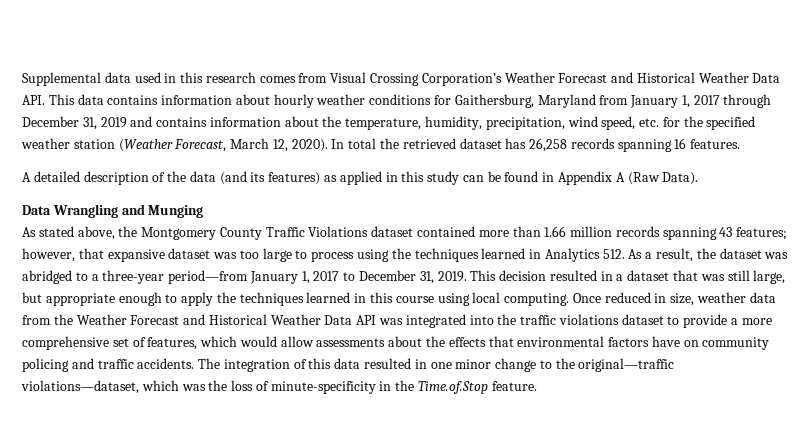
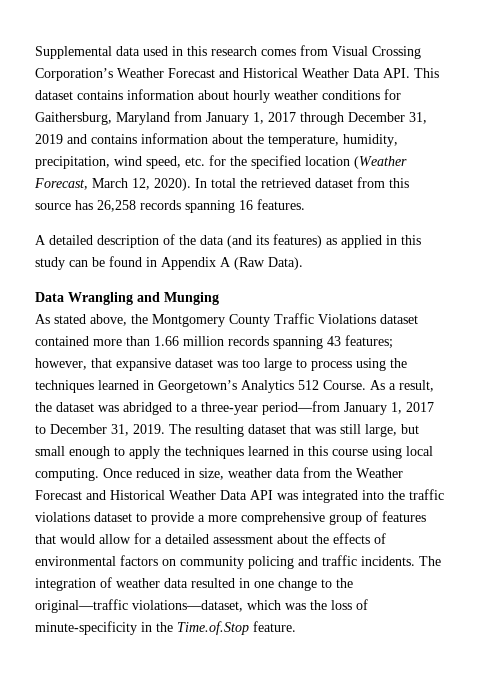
- Supplemental data used in this research comes from Visual Crossing Corporation’s Weather Forecast and Historical Weather Data API. This data contains information about hourly weather conditions for Gaithersburg, Maryland from January 1, 2017 through December 31, 2019 and contains information about the temperature, humidity, precipitation, wind speed, etc. for the specified weather station (Weather Forecast, March 12, 2020).
+ Supplemental data used in this research comes from Visual Crossing Corporation’s Weather Forecast and Historical Weather Data API. This dataset contains information about hourly weather conditions for Gaithersburg, Maryland from January 1, 2017 through December 31, 2019 and contains information about the temperature, humidity, precipitation, wind speed, etc. for the specified location (Weather Forecast, March 12, 2020).
- In total the retrieved dataset has 26,258 records spanning 16 features.
+ In total the retrieved dataset from this source has 26,258 records spanning 16 features.
- As stated above, the Montgomery County Traffic Violations dataset contained more than 1.66 million records spanning 43 features; however, that expansive dataset was too large to process using the techniques learned in Analytics 512. As a result, the dataset was abridged to a three-year period—from January 1, 2017 to December 31, 2019.
+ As stated above, the Montgomery County Traffic Violations dataset contained more than 1.66 million records spanning 43 features; however, that expansive dataset was too large to process using the techniques learned in Georgetown’s Analytics 512 Course. As a result, the dataset was abridged to a three-year period—from January 1, 2017 to December 31, 2019.
- This decision resulted in a dataset that was still large, but appropriate enough to apply the techniques learned in this course using local computing.
+ The resulting dataset that was still large, but small enough to apply the techniques learned in this course using local computing.
- Once reduced in size, weather data from the Weather Forecast and Historical Weather Data API was integrated into the traffic violations dataset to provide a more comprehensive set of features, which would allow assessments about the effects that environmental factors have on community policing and traffic accidents.
+ Once reduced in size, weather data from the Weather Forecast and Historical Weather Data API was integrated into the traffic violations dataset to provide a more comprehensive group of features that would allow for a detailed assessment about the effects of environmental factors on community policing and traffic incidents.
- The integration of this data resulted in one minor change to the original—traffic violations—dataset, which was the loss of minute-specificity in the Time.of.Stop feature.
+ The integration of weather data resulted in one change to the original—traffic violations—dataset, which was the loss of minute-specificity in the Time.of.Stop feature.

